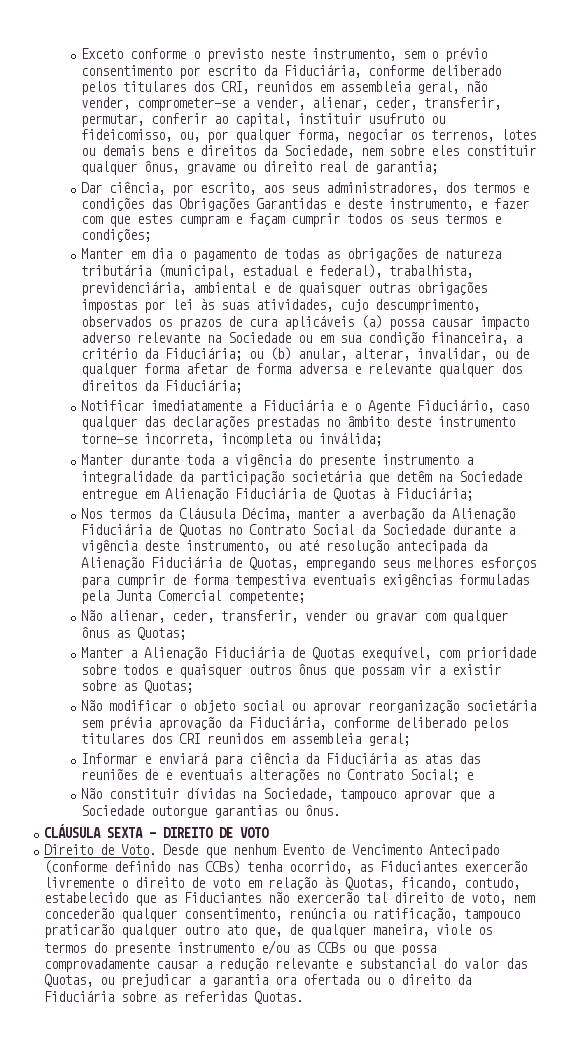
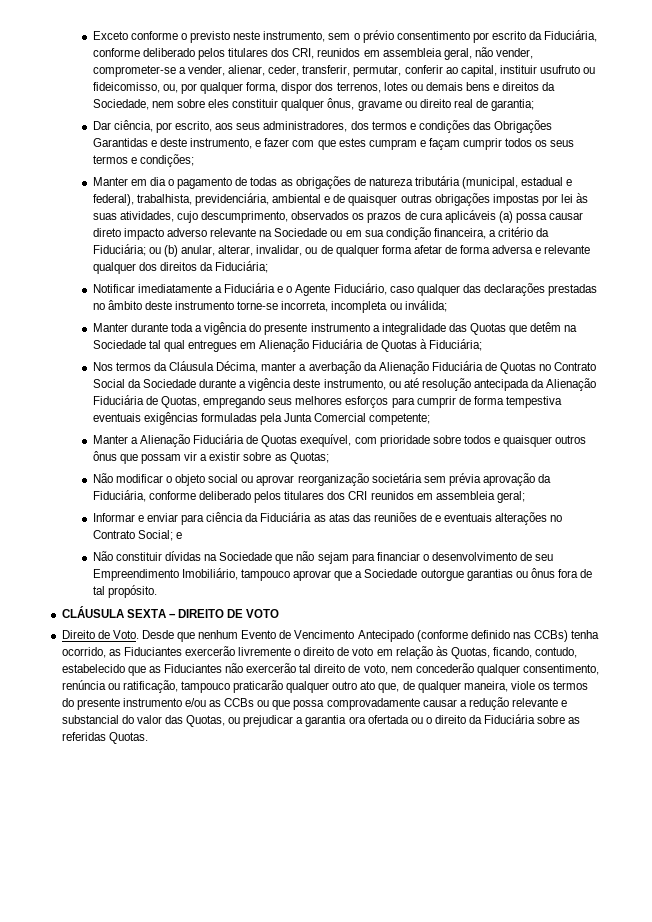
- Exceto conforme o previsto neste instrumento, sem o prévio consentimento por escrito da Fiduciária, conforme deliberado pelos titulares dos CRI, reunidos em assembleia geral, não vender, comprometer-se a vender, alienar, ceder, transferir, permutar, conferir ao capital, instituir usufruto ou fideicomisso, ou, por qualquer forma, negociar os terrenos, lotes ou demais bens e direitos da Sociedade, nem sobre eles constituir qualquer ônus, gravame ou direito real de garantia;
+ Exceto conforme o previsto neste instrumento, sem o prévio consentimento por escrito da Fiduciária, conforme deliberado pelos titulares dos CRI, reunidos em assembleia geral, não vender, comprometer-se a vender, alienar, ceder, transferir, permutar, conferir ao capital, instituir usufruto ou fideicomisso, ou, por qualquer forma, dispor dos terrenos, lotes ou demais bens e direitos da Sociedade, nem sobre eles constituir qualquer ônus, gravame ou direito real de garantia;
- Manter em dia o pagamento de todas as obrigações de natureza tributária (municipal, estadual e federal), trabalhista, previdenciária, ambiental e de quaisquer outras obrigações impostas por lei às suas atividades, cujo descumprimento, observados os prazos de cura aplicáveis (a) possa causar impacto adverso relevante na Sociedade ou em sua condição financeira, a critério da Fiduciária;
+ Manter em dia o pagamento de todas as obrigações de natureza tributária (municipal, estadual e federal), trabalhista, previdenciária, ambiental e de quaisquer outras obrigações impostas por lei às suas atividades, cujo descumprimento, observados os prazos de cura aplicáveis (a) possa causar direto impacto adverso relevante na Sociedade ou em sua condição financeira, a critério da Fiduciária;
- Manter durante toda a vigência do presente instrumento a integralidade da participação societária que detêm na Sociedade entregue em Alienação Fiduciária de Quotas à Fiduciária;
+ Manter durante toda a vigência do presente instrumento a integralidade das Quotas que detêm na Sociedade tal qual entregues em Alienação Fiduciária de Quotas à Fiduciária;
- Não alienar, ceder, transferir, vender ou gravar com qualquer ônus as Quotas;
- Informar e enviará para ciência da Fiduciária as atas das reuniões de e eventuais alterações no Contrato Social; e
+ Informar e enviar para ciência da Fiduciária as atas das reuniões de e eventuais alterações no Contrato Social; e
- Não constituir dívidas na Sociedade, tampouco aprovar que a Sociedade outorgue garantias ou ônus.
+ Não constituir dívidas na Sociedade que não sejam para financiar o desenvolvimento de seu Empreendimento Imobiliário, tampouco aprovar que a Sociedade outorgue garantias ou ônus fora de tal propósito.

